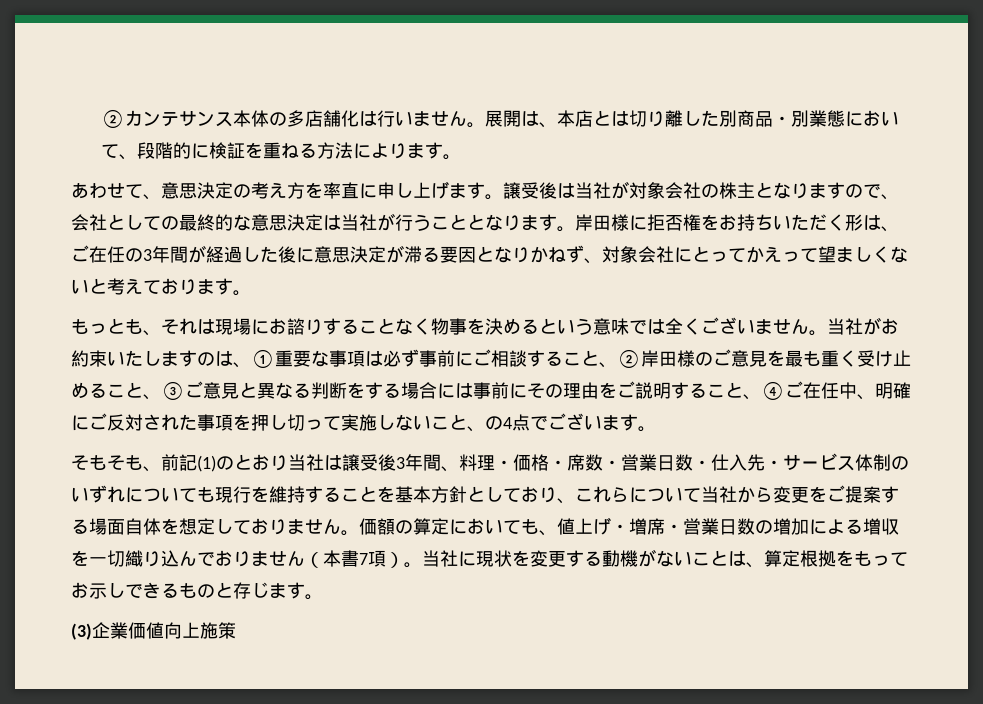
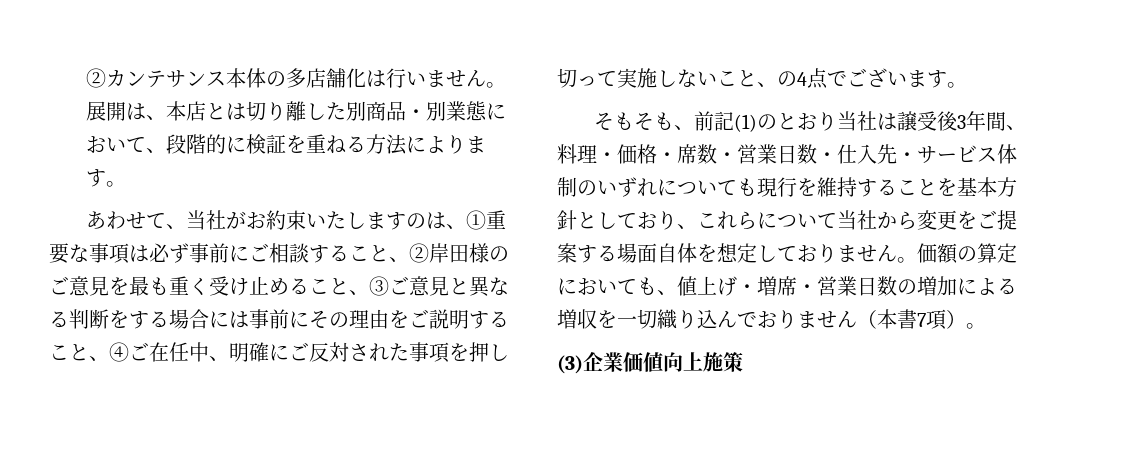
- あわせて、意思決定の考え方を率直に申し上げます。譲受後は当社が対象会社の株主となりますので、会社としての最終的な意思決定は当社が行うこととなります。岸田様に拒否権をお持ちいただく形は、ご在任の3年間が経過した後に意思決定が滞る要因となりかねず、対象会社にとってかえって望ましくないと考えております。
- もっとも、それは現場にお諮りすることなく物事を決めるという意味では全くございません。当社がお約束いたしますのは、①重要な事項は必ず事前にご相談すること、②岸田様のご意見を最も重く受け止めること、③ご意見と異なる判断をする場合には事前にその理由をご説明すること、④ご在任中、明確にご反対された事項を押し切って実施しないこと、の4点でございます。
+ あわせて、当社がお約束いたしますのは、①重要な事項は必ず事前にご相談すること、②岸田様のご意見を最も重く受け止めること、③ご意見と異なる判断をする場合には事前にその理由をご説明すること、④ご在任中、明確にご反対された事項を押し切って実施しないこと、の4点でございます。
- 当社に現状を変更する動機がないことは、算定根拠をもってお示しできるものと存じます。

